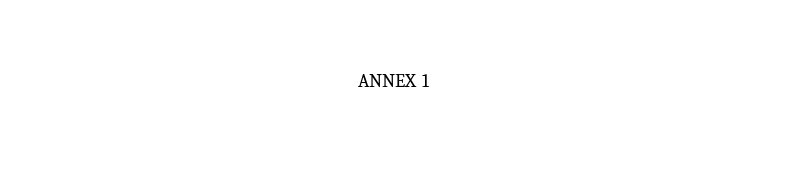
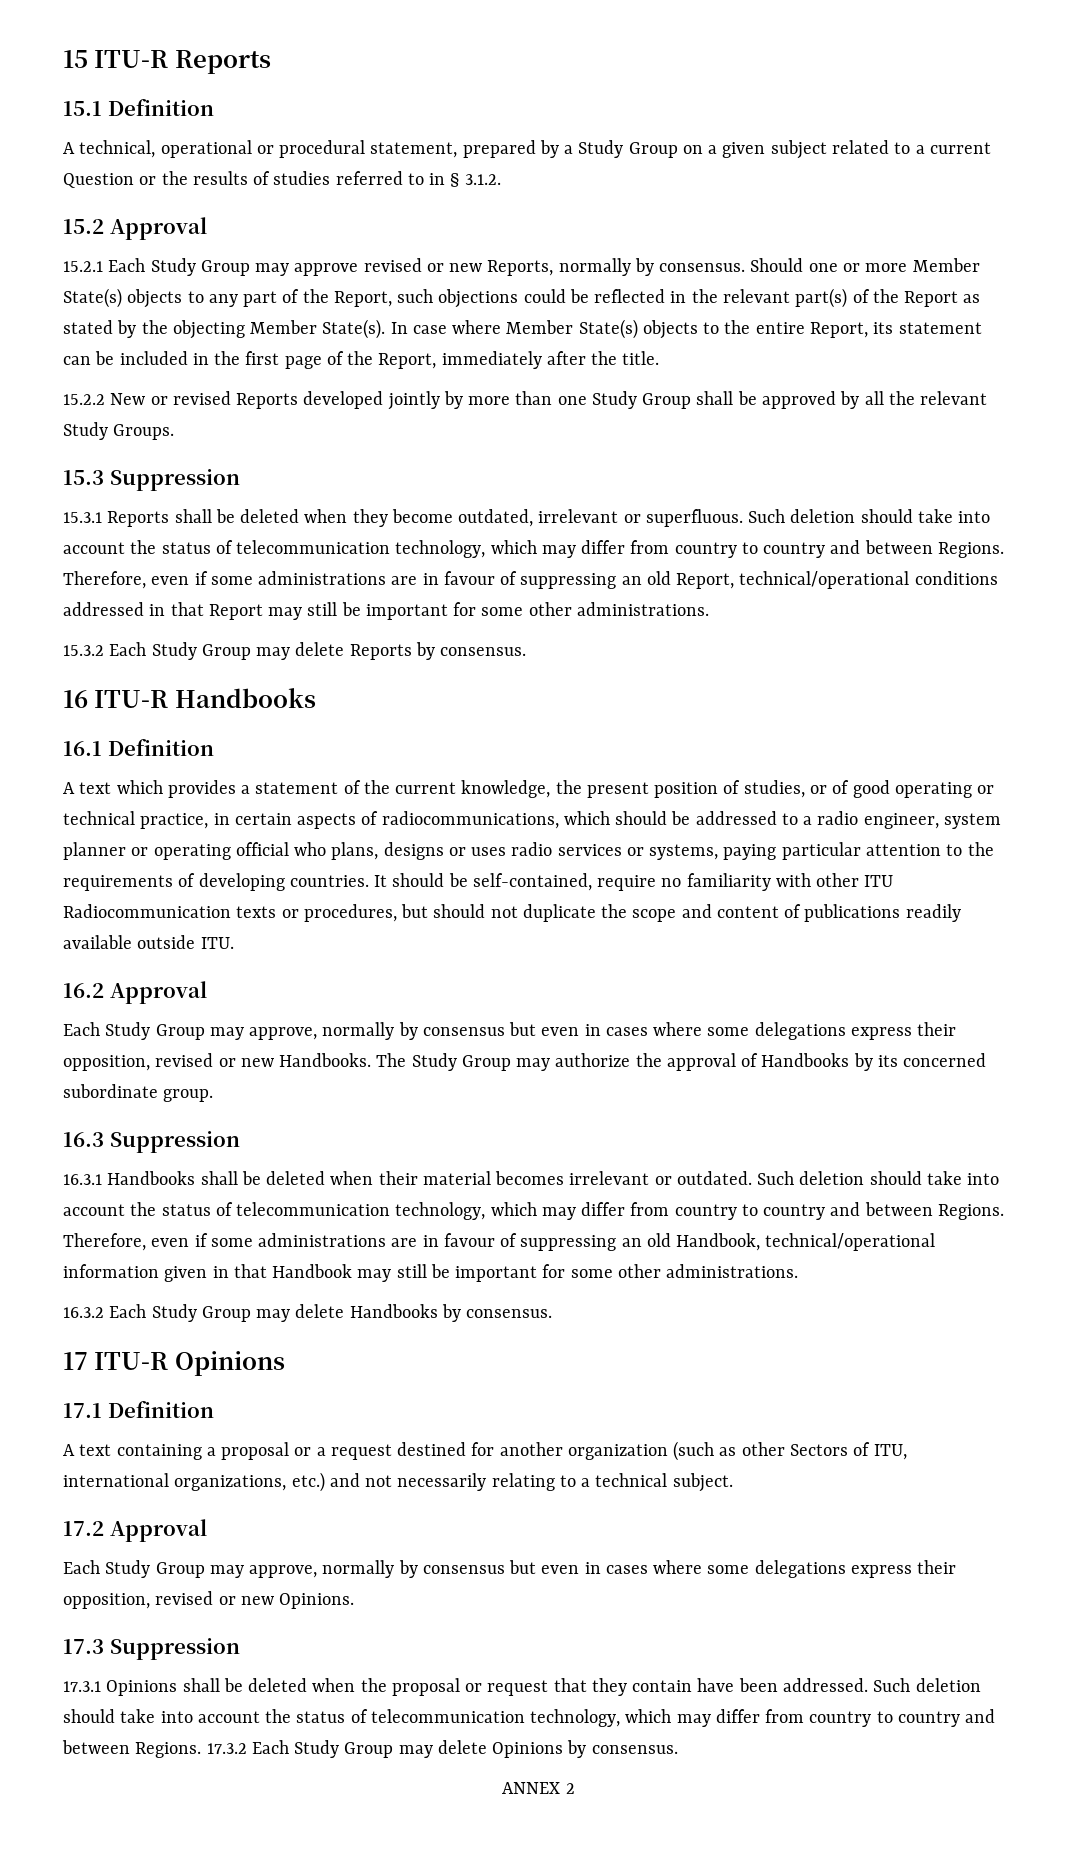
- ANNEX 1
+ 15 ITU-R Reports
+ 15.1 Definition
+ A technical, operational or procedural statement, prepared by a Study Group on a given subject related to a current Question or the results of studies referred to in § 3.1.2.
+ 15.2 Approval
+ 15.2.1 Each Study Group may approve revised or new Reports, normally by consensus. Should one or more Member State(s) objects to any part of the Report, such objections could be reflected in the relevant part(s) of the Report as stated by the objecting Member State(s). In case where Member State(s) objects to the entire Report, its statement can be included in the first page of the Report, immediately after the title.
+ 15.2.2 New or revised Reports developed jointly by more than one Study Group shall be approved by all the relevant Study Groups.
+ 15.3 Suppression
+ 15.3.1 Reports shall be deleted when they become outdated, irrelevant or superfluous. Such deletion should take into account the status of telecommunication technology, which may differ from country to country and between Regions. Therefore, even if some administrations are in favour of suppressing an old Report, technical/operational conditions addressed in that Report may still be important for some other administrations.
+ 15.3.2 Each Study Group may delete Reports by consensus.
+ 16 ITU-R Handbooks
+ 16.1 Definition
+ A text which provides a statement of the current knowledge, the present position of studies, or of good operating or technical practice, in certain aspects of radiocommunications, which should be addressed to a radio engineer, system planner or operating official who plans, designs or uses radio services or systems, paying particular attention to the requirements of developing countries. It should be self-contained, require no familiarity with other ITU Radiocommunication texts or procedures, but should not duplicate the scope and content of publications readily available outside ITU.
+ 16.2 Approval
+ Each Study Group may approve, normally by consensus but even in cases where some delegations express their opposition, revised or new Handbooks. The Study Group may authorize the approval of Handbooks by its concerned subordinate group.
+ 16.3 Suppression
+ 16.3.1 Handbooks shall be deleted when their material becomes irrelevant or outdated. Such deletion should take into account the status of telecommunication technology, which may differ from country to country and between Regions. Therefore, even if some administrations are in favour of suppressing an old Handbook, technical/operational information given in that Handbook may still be important for some other administrations.
+ 16.3.2 Each Study Group may delete Handbooks by consensus.
+ 17 ITU-R Opinions
+ 17.1 Definition
+ A text containing a proposal or a request destined for another organization (such as other Sectors of ITU, international organizations, etc.) and not necessarily relating to a technical subject.
+ 17.2 Approval
+ Each Study Group may approve, normally by consensus but even in cases where some delegations express their opposition, revised or new Opinions.
+ 17.3 Suppression
+ 17.3.1 Opinions shall be deleted when the proposal or request that they contain have been addressed. Such deletion should take into account the status of telecommunication technology, which may differ from country to country and between Regions. 17.3.2 Each Study Group may delete Opinions by consensus.
+ ANNEX 2

